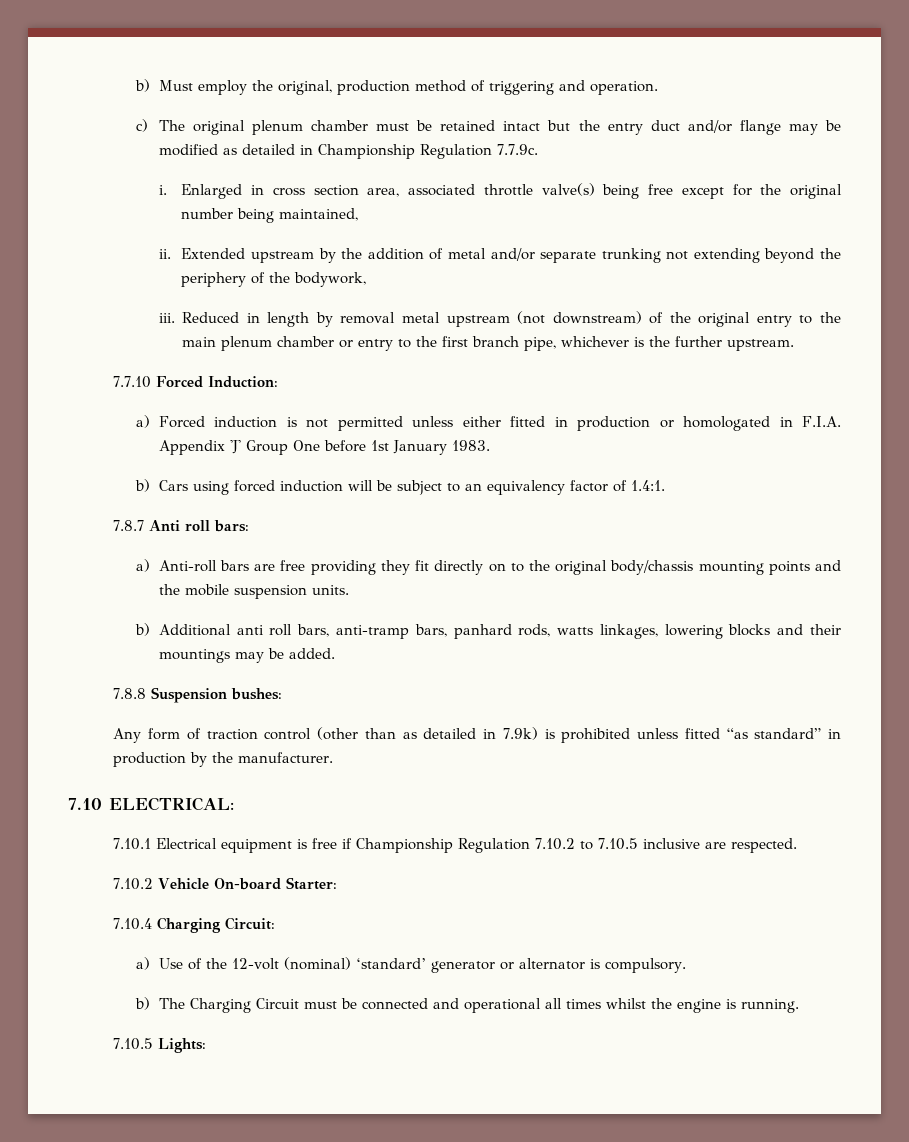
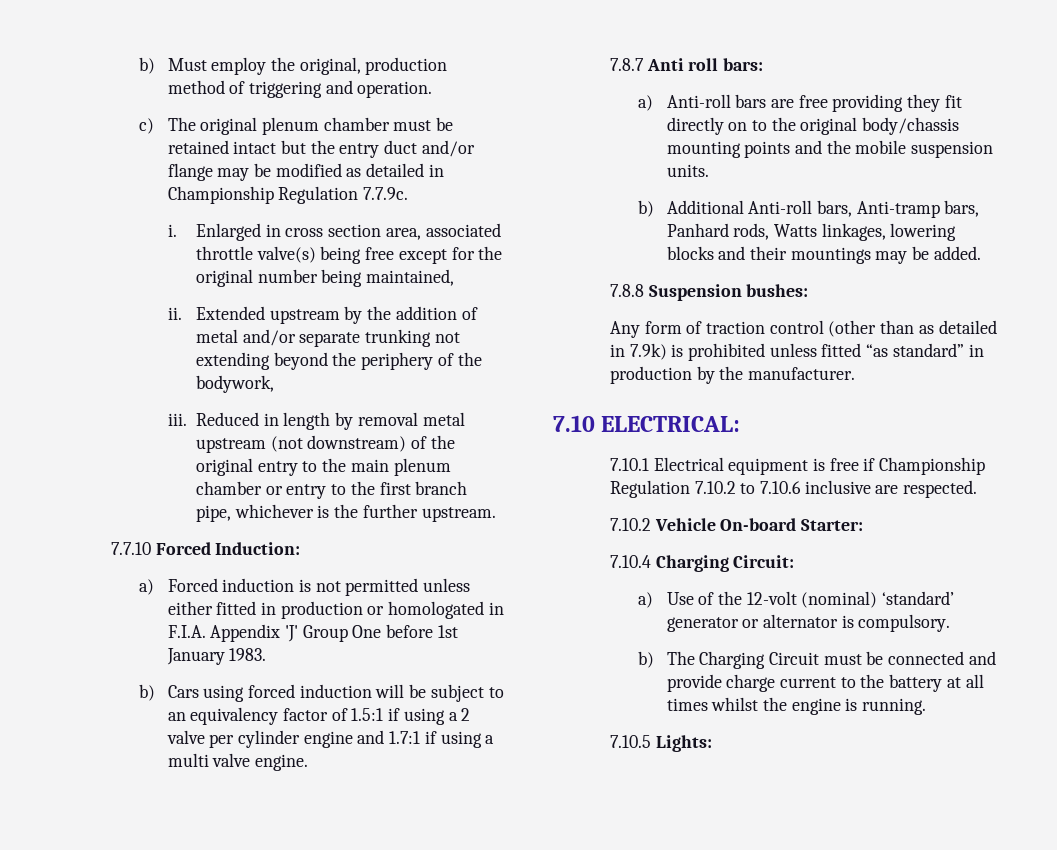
- b) Cars using forced induction will be subject to an equivalency factor of 1.4:1.
+ b) Cars using forced induction will be subject to an equivalency factor of 1.5:1 if using a 2 valve per cylinder engine and 1.7:1 if using a multi valve engine.
- b) Additional anti roll bars, anti-tramp bars, panhard rods, watts linkages, lowering blocks and their mountings may be added.
+ b) Additional Anti-roll bars, Anti-tramp bars, Panhard rods, Watts linkages, lowering blocks and their mountings may be added.
- 7.10.1 Electrical equipment is free if Championship Regulation 7.10.2 to 7.10.5 inclusive are respected.
+ 7.10.1 Electrical equipment is free if Championship Regulation 7.10.2 to 7.10.6 inclusive are respected.
- b) The Charging Circuit must be connected and operational all times whilst the engine is running.
+ b) The Charging Circuit must be connected and provide charge current to the battery at all times whilst the engine is running.

